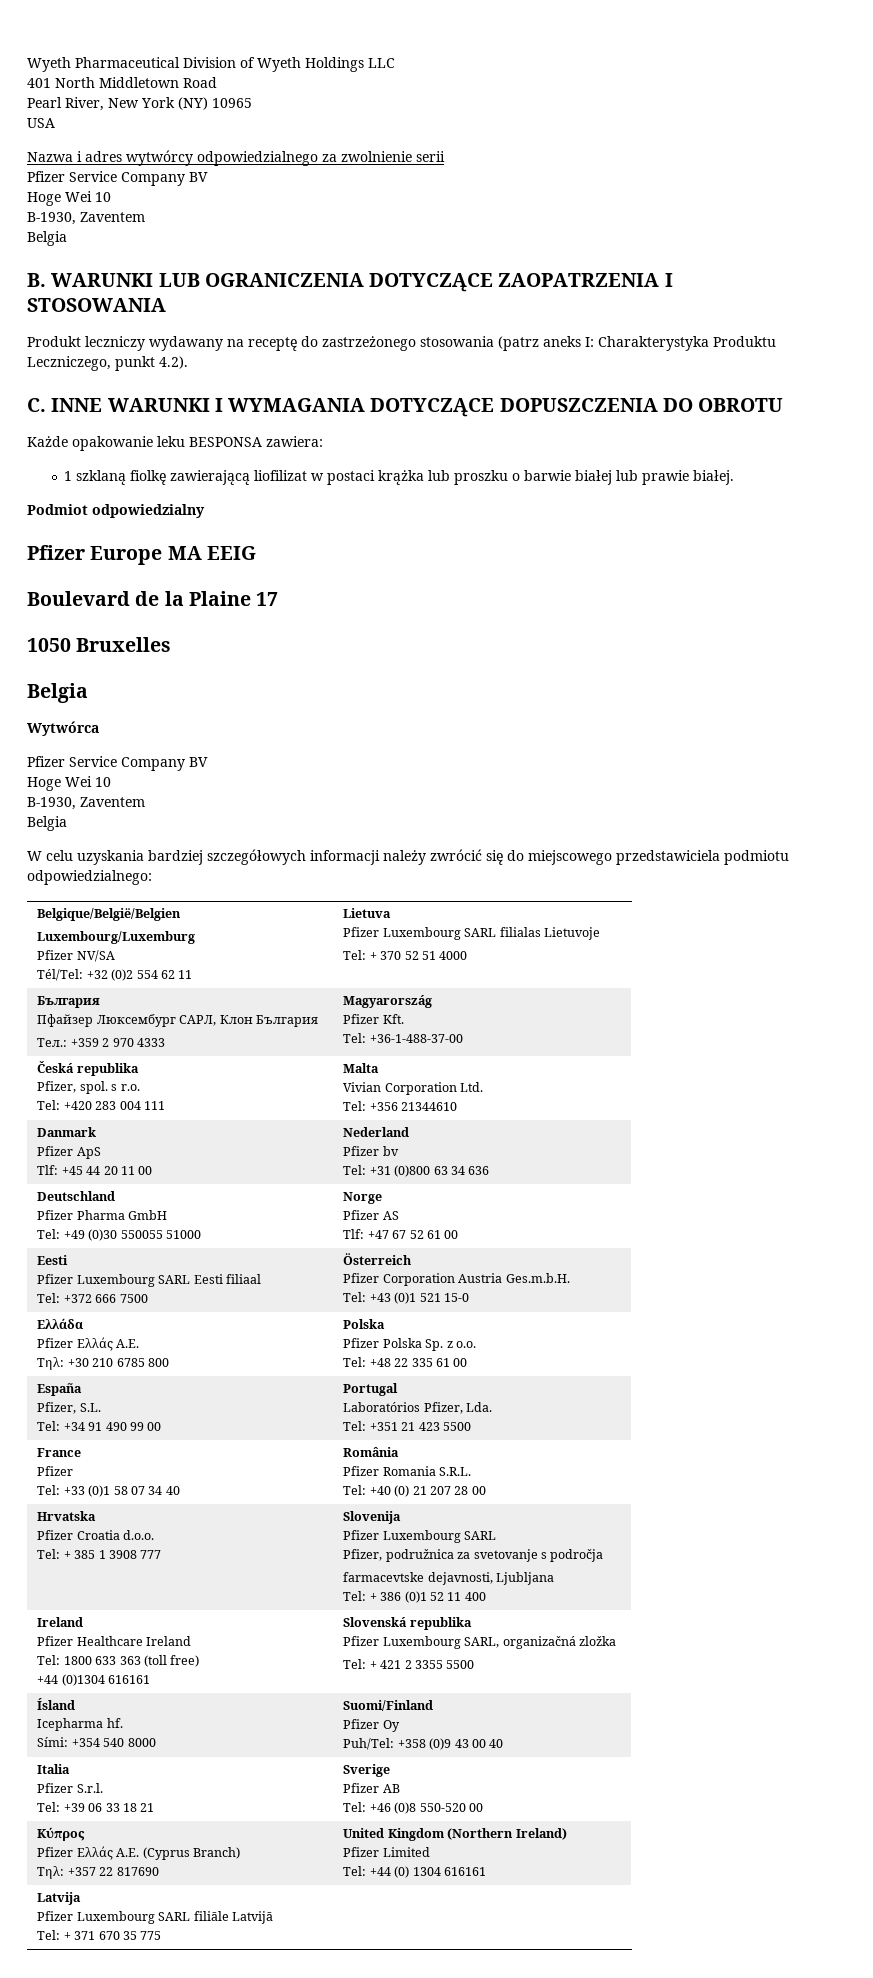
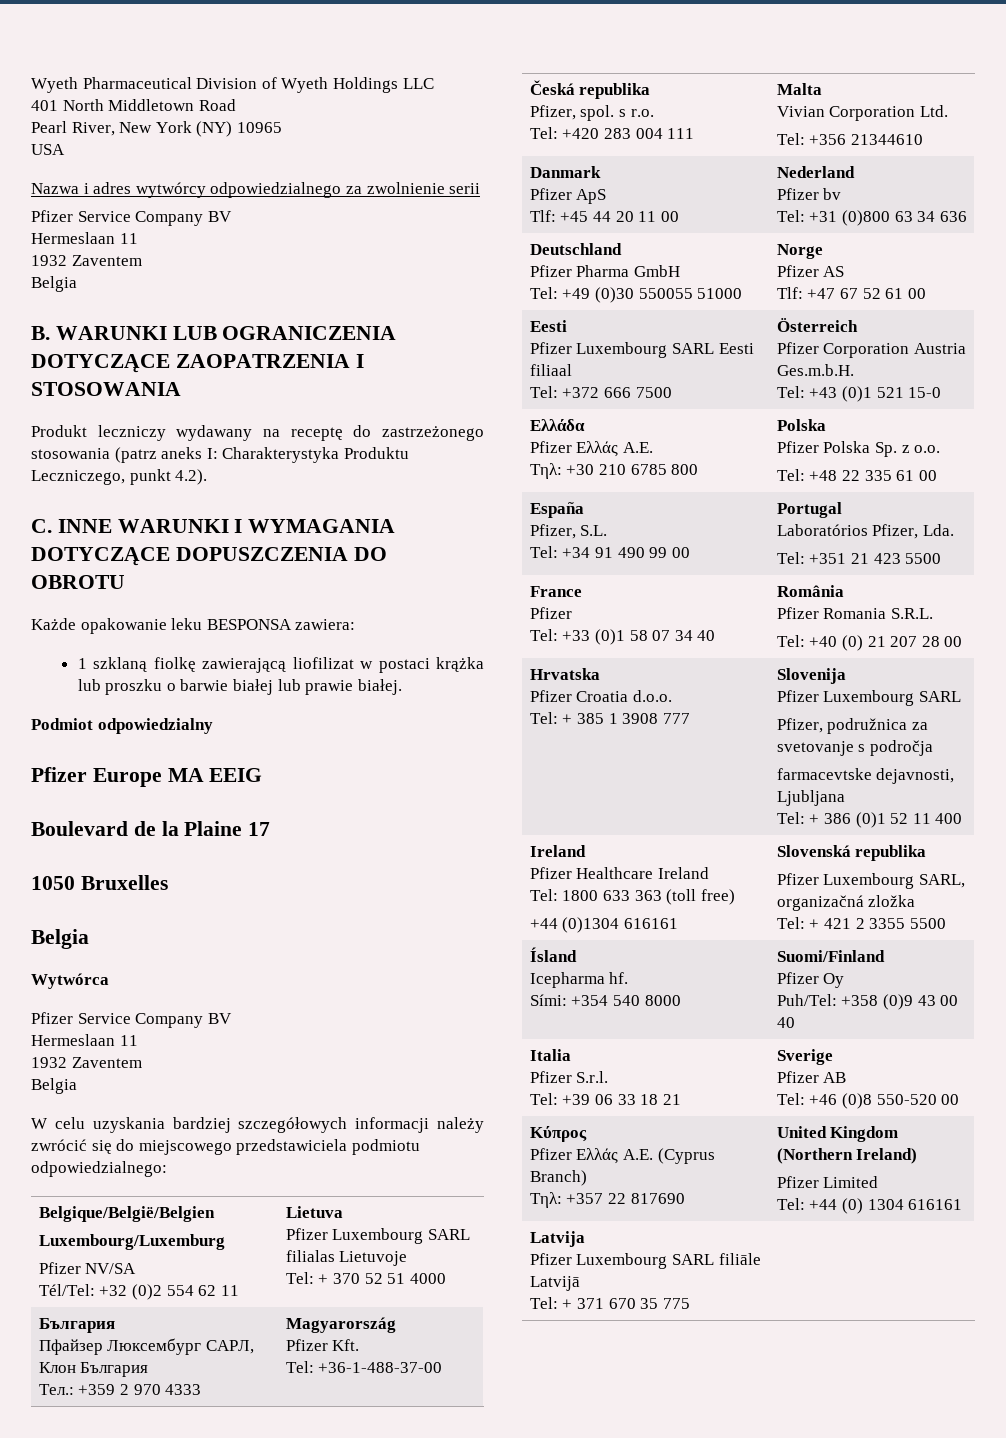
  Nazwa i adres wytwórcy odpowiedzialnego za zwolnienie serii
  Pfizer Service Company BV
- Hoge Wei 10
- B-1930, Zaventem
+ Hermeslaan 11
+ 1932 Zaventem
  Wytwórca
  Pfizer Service Company BV
- Hoge Wei 10
- B-1930, Zaventem
+ Hermeslaan 11
+ 1932 Zaventem

